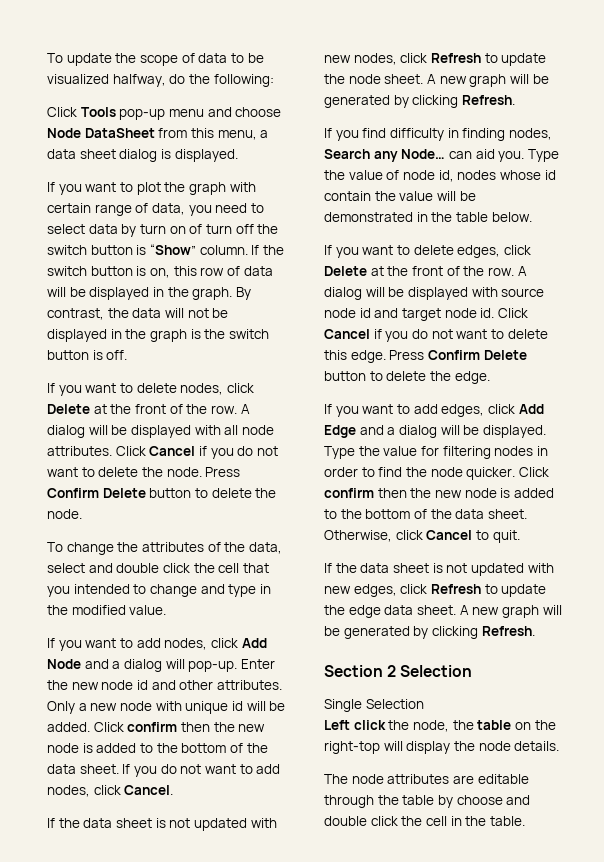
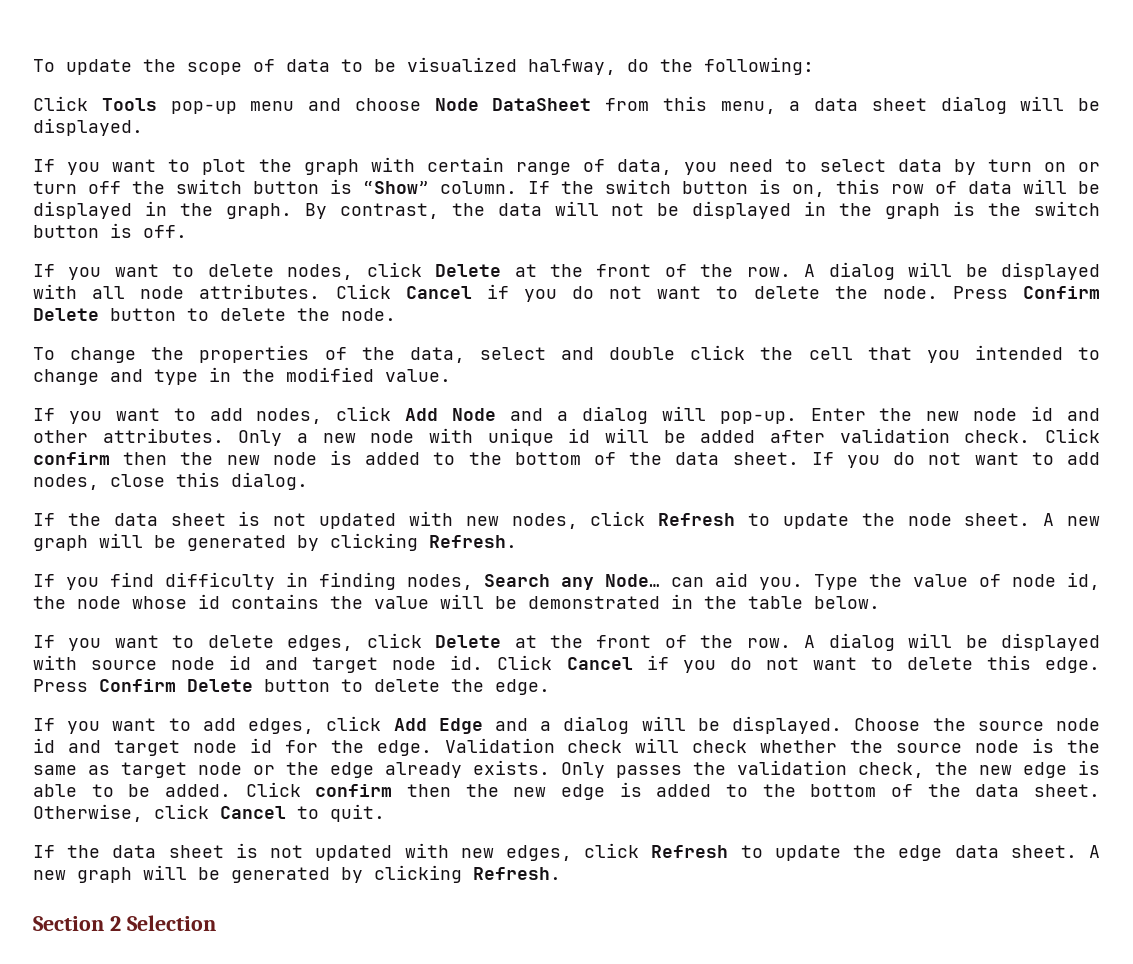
- Click Tools pop-up menu and choose Node DataSheet from this menu, a data sheet dialog is displayed.
+ Click Tools pop-up menu and choose Node DataSheet from this menu, a data sheet dialog will be displayed.
- If you want to plot the graph with certain range of data, you need to select data by turn on of turn off the switch button is “Show” column.
+ If you want to plot the graph with certain range of data, you need to select data by turn on or turn off the switch button is “Show” column.
- To change the attributes of the data, select and double click the cell that you intended to change and type in the modified value.
+ To change the properties of the data, select and double click the cell that you intended to change and type in the modified value.
- Only a new node with unique id will be added.
+ Only a new node with unique id will be added after validation check.
- If you do not want to add nodes, click Cancel.
+ If you do not want to add nodes, close this dialog.
- Type the value of node id, nodes whose id contain the value will be demonstrated in the table below.
+ Type the value of node id, the node whose id contains the value will be demonstrated in the table below.
- Type the value for filtering nodes in order to find the node quicker. Click confirm then the new node is added to the bottom of the data sheet.
+ Choose the source node id and target node id for the edge. Validation check will check whether the source node is the same as target node or the edge already exists. Only passes the validation check, the new edge is able to be added. Click confirm then the new edge is added to the bottom of the data sheet.
- Single Selection
- Left click the node, the table on the right-top will display the node details.
- The node attributes are editable through the table by choose and double click the cell in the table.

